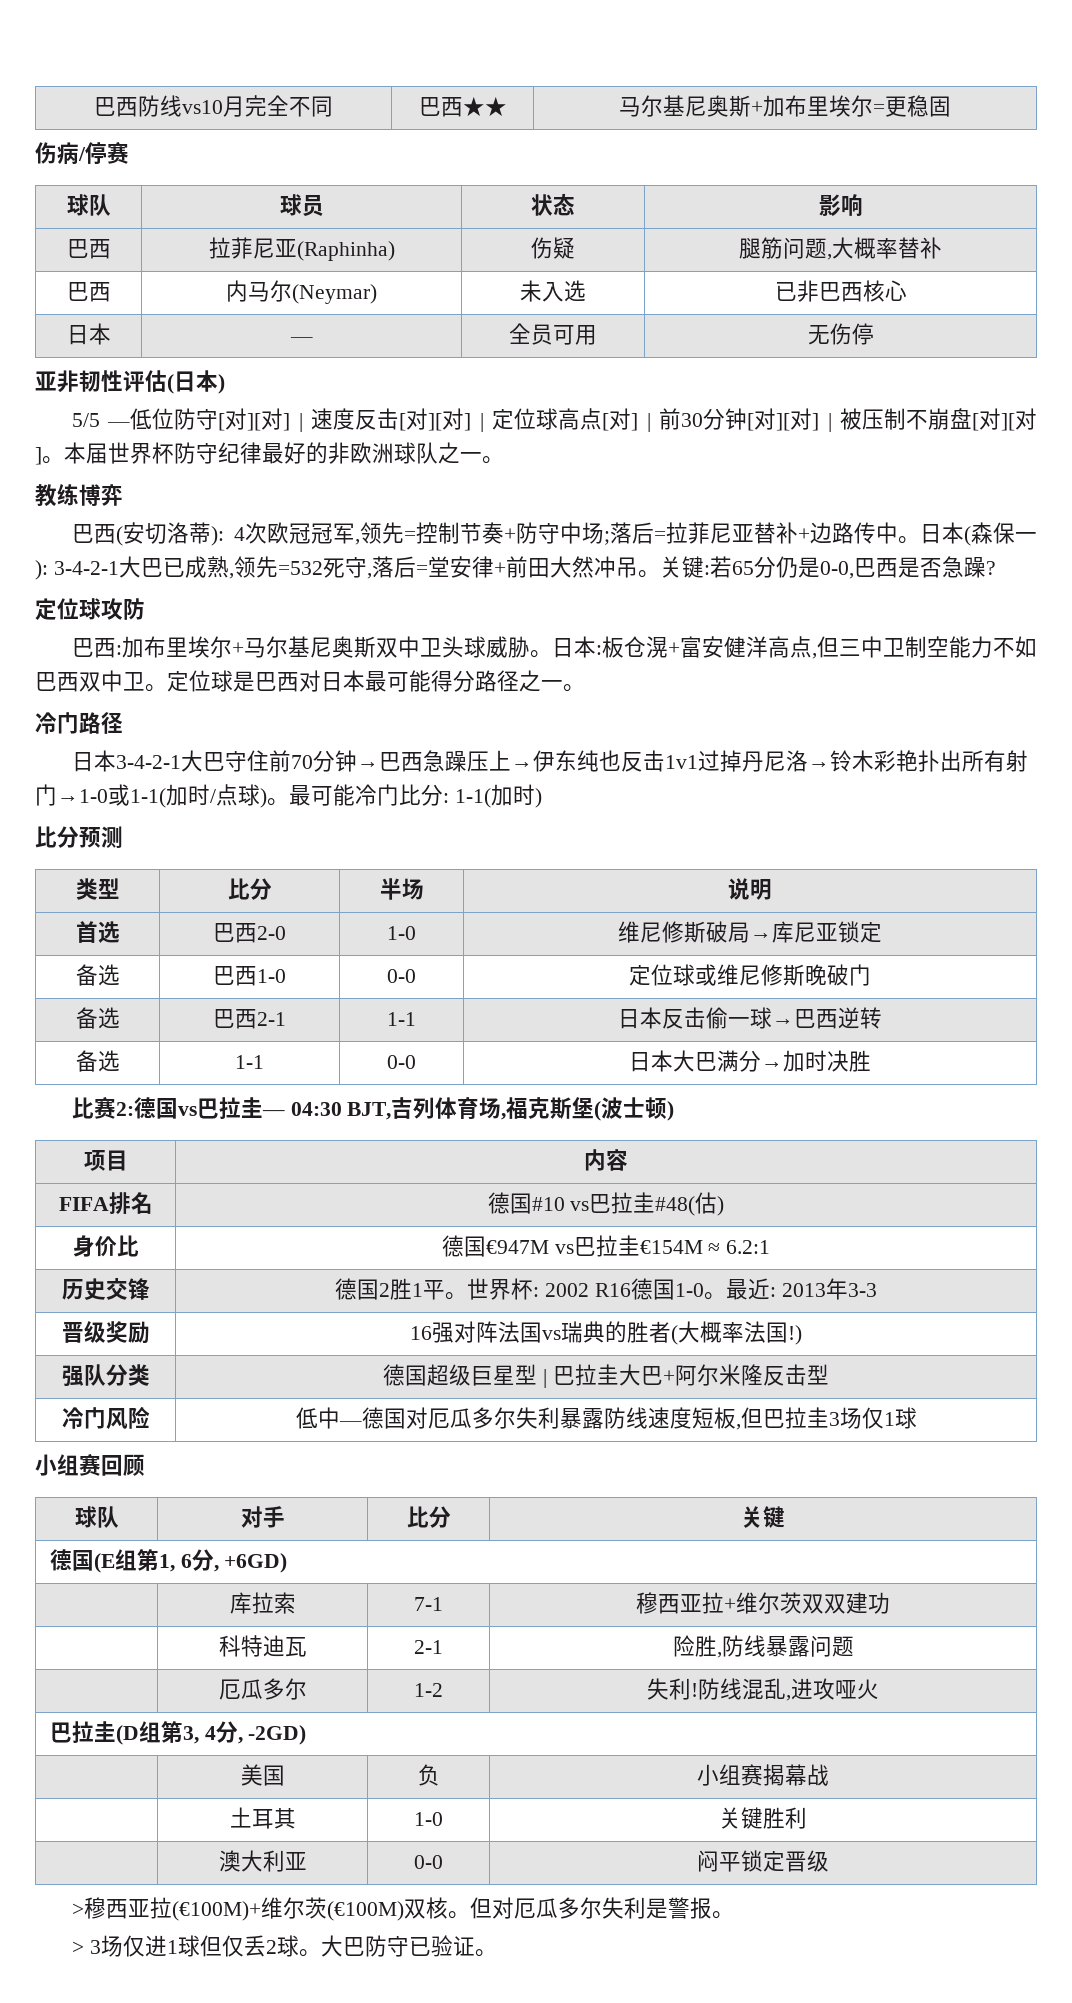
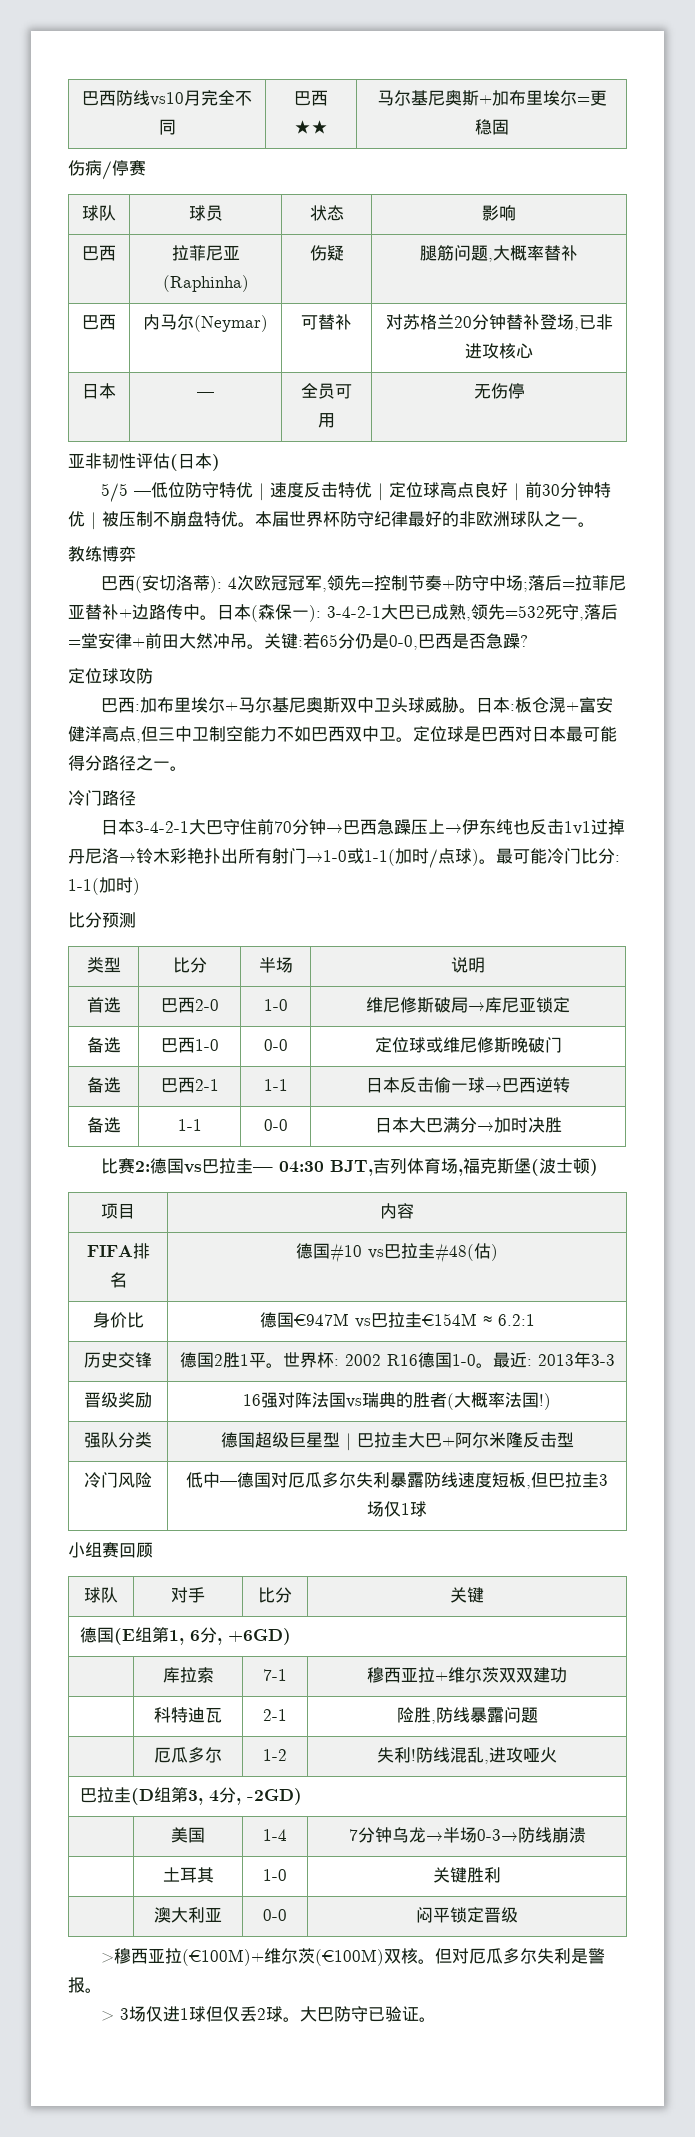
- 巴西 | 内马尔(Neymar) | 未入选 | 已非巴西核心
+ 巴西 | 内马尔(Neymar) | 可替补 | 对苏格兰20分钟替补登场,已非进攻核心
- 5/5 —低位防守[对][对] | 速度反击[对][对] | 定位球高点[对] | 前30分钟[对][对] | 被压制不崩盘[对][对]。
+ 5/5 —低位防守特优 | 速度反击特优 | 定位球高点良好 | 前30分钟特优 | 被压制不崩盘特优。
- | 美国 | 负 | 小组赛揭幕战
+ | 美国 | 1-4 | 7分钟乌龙→半场0-3→防线崩溃

